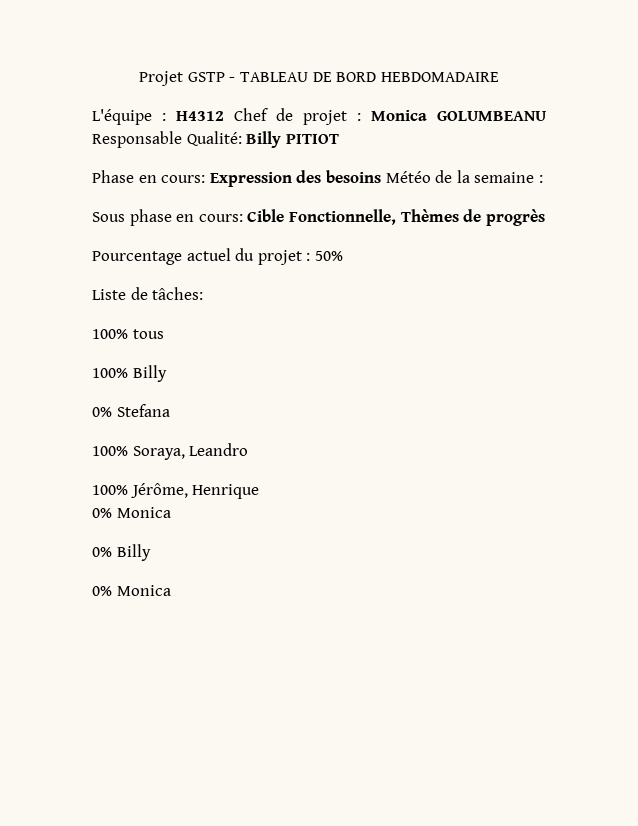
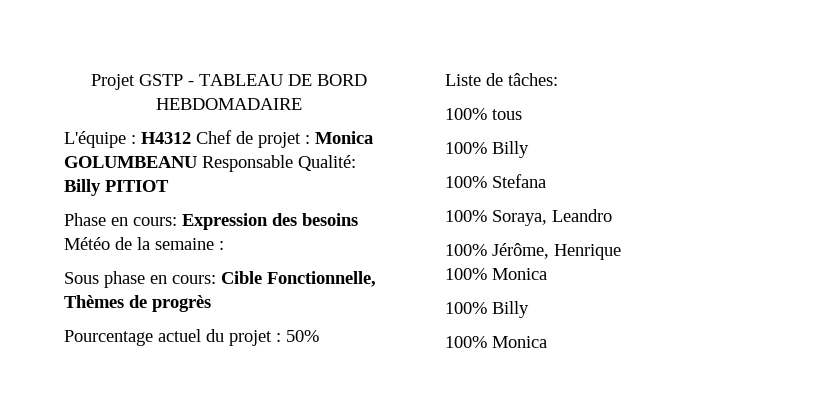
- 0% Stefana
+ 100% Stefana
  100% Jérôme, Henrique
- 0% Monica
- 0% Billy
- 0% Monica
+ 100% Monica
+ 100% Billy
+ 100% Monica

